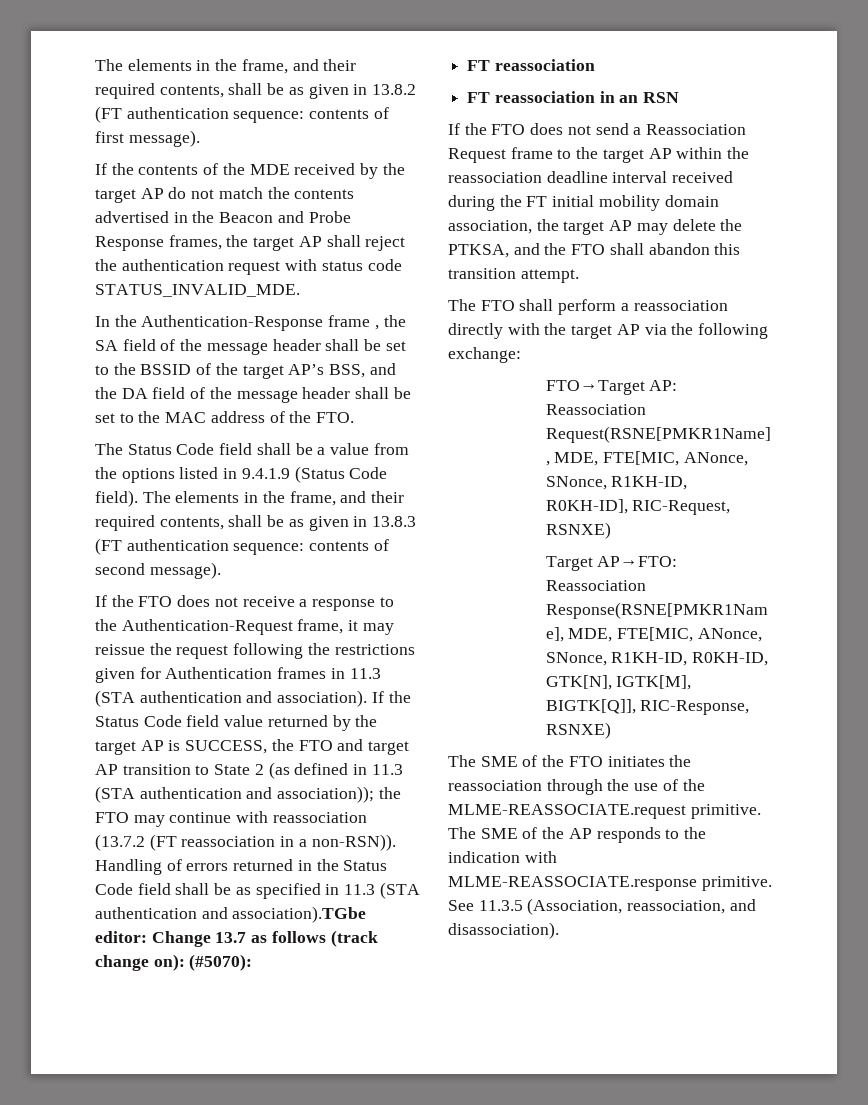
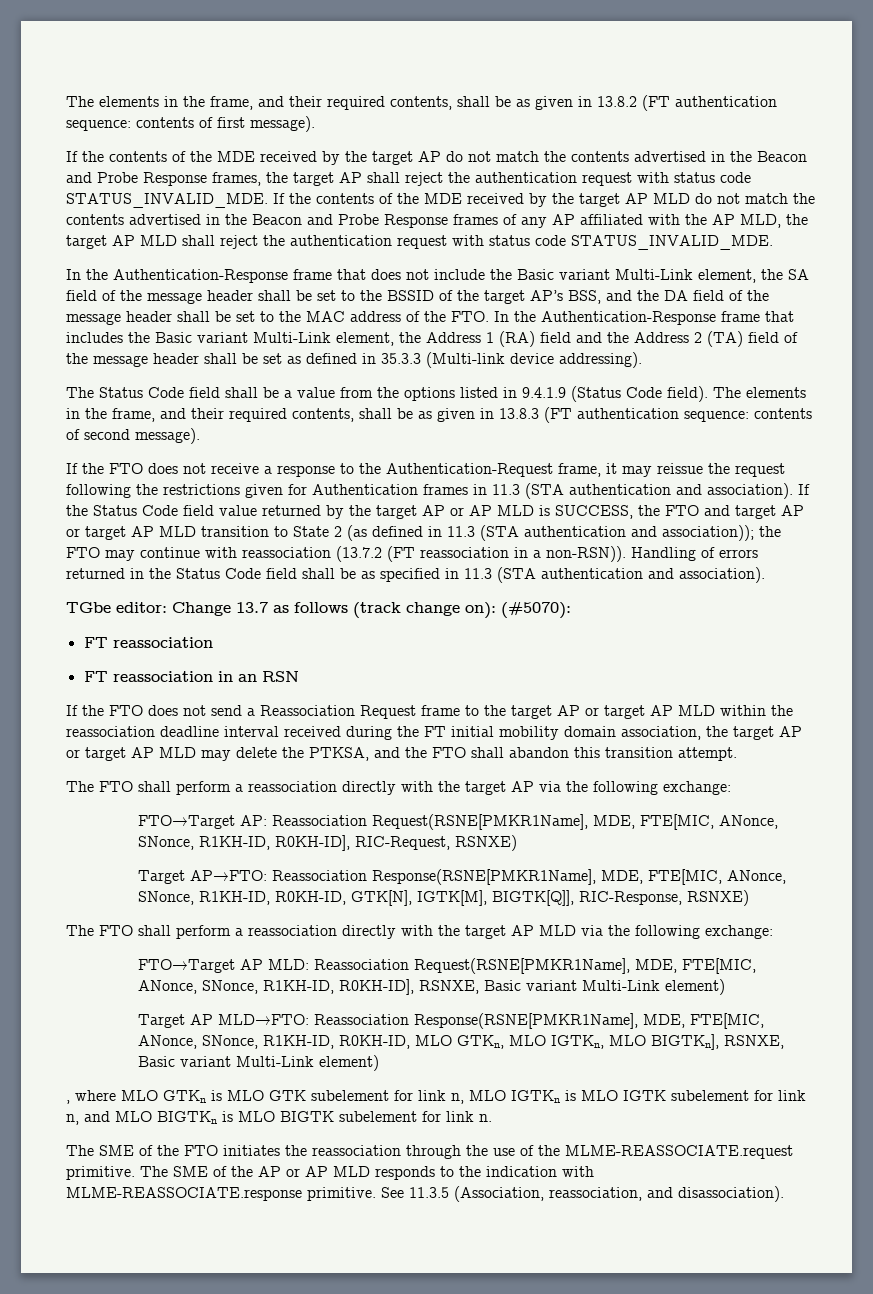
- If the contents of the MDE received by the target AP do not match the contents advertised in the Beacon and Probe Response frames, the target AP shall reject the authentication request with status code STATUS_INVALID_MDE.
- In the Authentication-Response frame , the SA field of the message header shall be set to the BSSID of the target AP’s BSS, and the DA field of the message header shall be set to the MAC address of the FTO.
+ If the contents of the MDE received by the target AP do not match the contents advertised in the Beacon and Probe Response frames, the target AP shall reject the authentication request with status code STATUS_INVALID_MDE. If the contents of the MDE received by the target AP MLD do not match the contents advertised in the Beacon and Probe Response frames of any AP affiliated with the AP MLD, the target AP MLD shall reject the authentication request with status code STATUS_INVALID_MDE.
+ In the Authentication-Response frame that does not include the Basic variant Multi-Link element, the SA field of the message header shall be set to the BSSID of the target AP’s BSS, and the DA field of the message header shall be set to the MAC address of the FTO. In the Authentication-Response frame that includes the Basic variant Multi-Link element, the Address 1 (RA) field and the Address 2 (TA) field of the message header shall be set as defined in 35.3.3 (Multi-link device addressing).
- If the Status Code field value returned by the target AP is SUCCESS, the FTO and target AP transition to State 2 (as defined in 11.3 (STA authentication and association)); the FTO may continue with reassociation (13.7.2 (FT reassociation in a non-RSN)).
+ If the Status Code field value returned by the target AP or AP MLD is SUCCESS, the FTO and target AP or target AP MLD transition to State 2 (as defined in 11.3 (STA authentication and association)); the FTO may continue with reassociation (13.7.2 (FT reassociation in a non-RSN)).
- Handling of errors returned in the Status Code field shall be as specified in 11.3 (STA authentication and association).TGbe editor: Change 13.7 as follows (track change on): (#5070):
+ Handling of errors returned in the Status Code field shall be as specified in 11.3 (STA authentication and association).
+ TGbe editor: Change 13.7 as follows (track change on): (#5070):
- If the FTO does not send a Reassociation Request frame to the target AP within the reassociation deadline interval received during the FT initial mobility domain association, the target AP may delete the PTKSA, and the FTO shall abandon this transition attempt.
+ If the FTO does not send a Reassociation Request frame to the target AP or target AP MLD within the reassociation deadline interval received during the FT initial mobility domain association, the target AP or target AP MLD may delete the PTKSA, and the FTO shall abandon this transition attempt.
+ The FTO shall perform a reassociation directly with the target AP MLD via the following exchange:
+ FTO→Target AP MLD: Reassociation Request(RSNE[PMKR1Name], MDE, FTE[MIC, ANonce, SNonce, R1KH-ID, R0KH-ID], RSNXE, Basic variant Multi-Link element)
+ Target AP MLD→FTO: Reassociation Response(RSNE[PMKR1Name], MDE, FTE[MIC, ANonce, SNonce, R1KH-ID, R0KH-ID, MLO GTKn, MLO IGTKn, MLO BIGTKn], RSNXE, Basic variant Multi-Link element)
+ , where MLO GTKn is MLO GTK subelement for link n, MLO IGTKn is MLO IGTK subelement for link n, and MLO BIGTKn is MLO BIGTK subelement for link n.
- The SME of the AP responds to the indication with MLME-REASSOCIATE.response primitive.
+ The SME of the AP or AP MLD responds to the indication with MLME-REASSOCIATE.response primitive.

